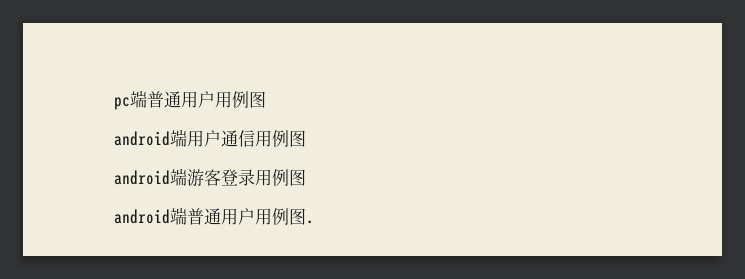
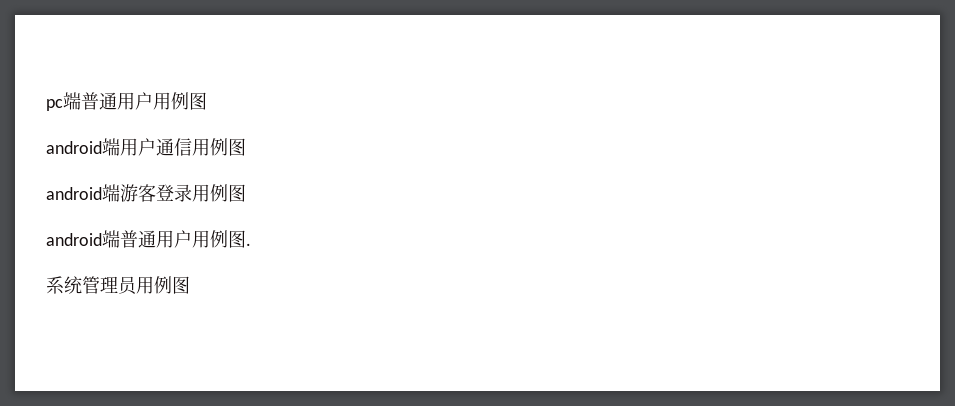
+ 系统管理员用例图

